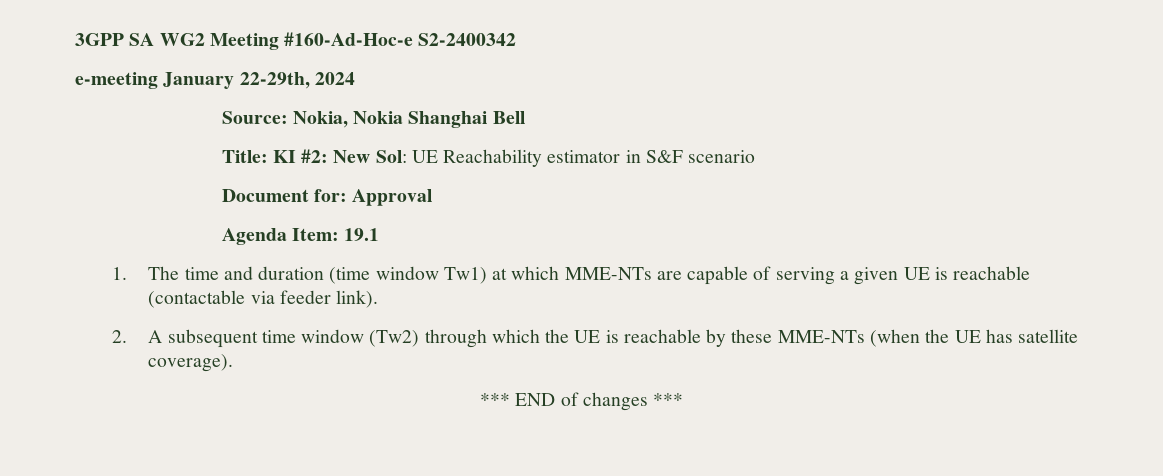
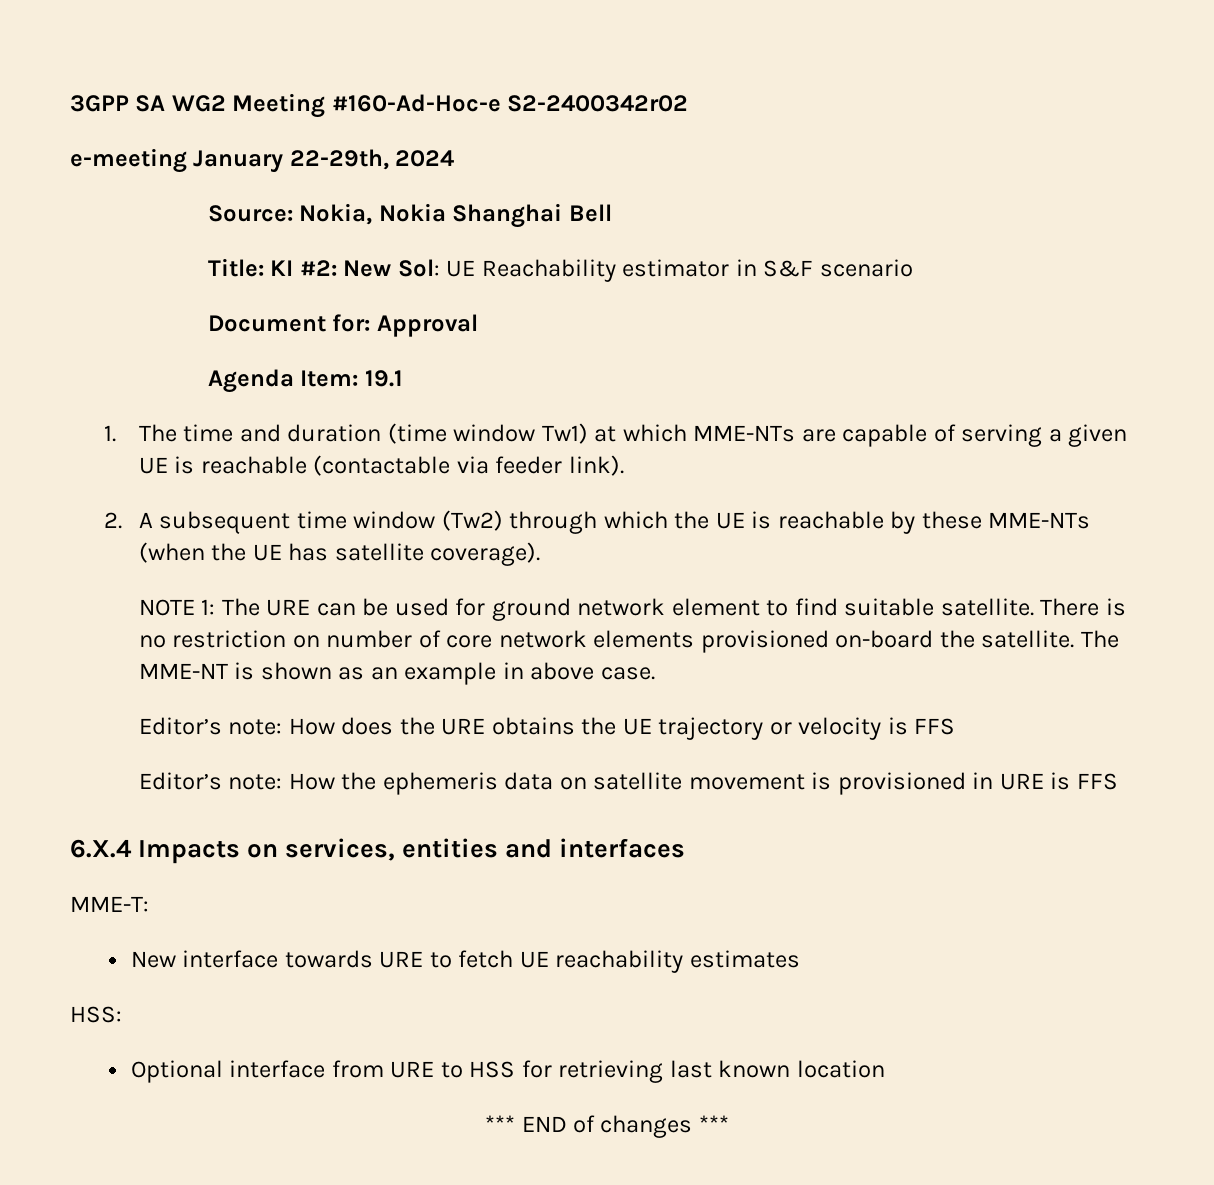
- 3GPP SA WG2 Meeting #160-Ad-Hoc-e S2-2400342
+ 3GPP SA WG2 Meeting #160-Ad-Hoc-e S2-2400342r02
+ NOTE 1: The URE can be used for ground network element to find suitable satellite. There is no restriction on number of core network elements provisioned on-board the satellite. The MME-NT is shown as an example in above case.
+ Editor’s note: How does the URE obtains the UE trajectory or velocity is FFS
+ Editor’s note: How the ephemeris data on satellite movement is provisioned in URE is FFS
+ 6.X.4 Impacts on services, entities and interfaces
+ MME-T:
+ New interface towards URE to fetch UE reachability estimates
+ HSS:
+ Optional interface from URE to HSS for retrieving last known location

